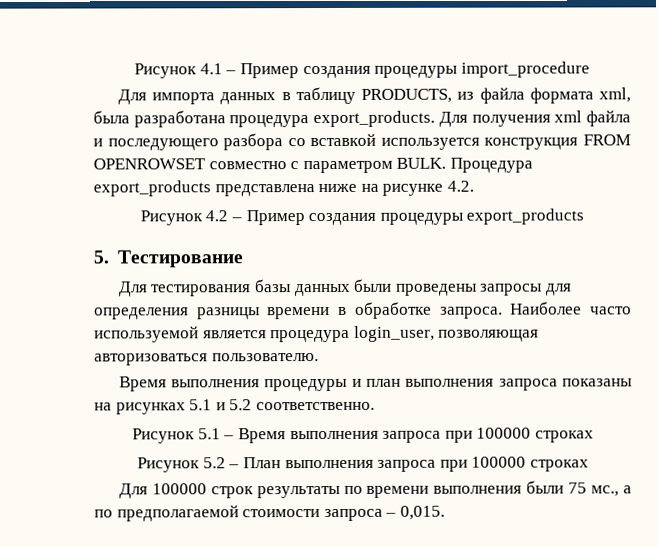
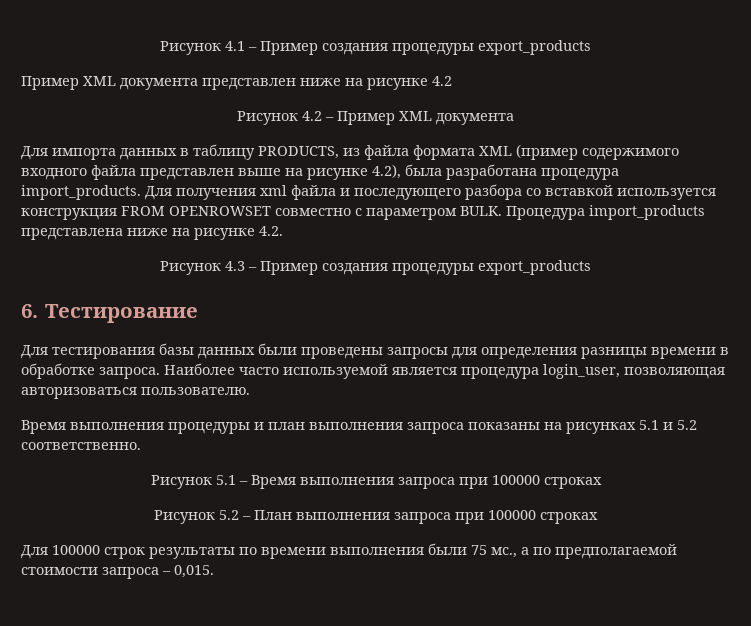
- Рисунок 4.1 – Пример создания процедуры import_procedure
+ Рисунок 4.1 – Пример создания процедуры export_products
+ Пример XML документа представлен ниже на рисунке 4.2
+ Рисунок 4.2 – Пример XML документа
- Для импорта данных в таблицу PRODUCTS, из файла формата xml, была разработана процедура export_products.
+ Для импорта данных в таблицу PRODUCTS, из файла формата XML (пример содержимого входного файла представлен выше на рисунке 4.2), была разработана процедура import_products.
- Процедура export_products представлена ниже на рисунке 4.2.
+ Процедура import_products представлена ниже на рисунке 4.2.
- Рисунок 4.2 – Пример создания процедуры export_products
- 5. Тестирование
+ Рисунок 4.3 – Пример создания процедуры export_products
+ 6. Тестирование

